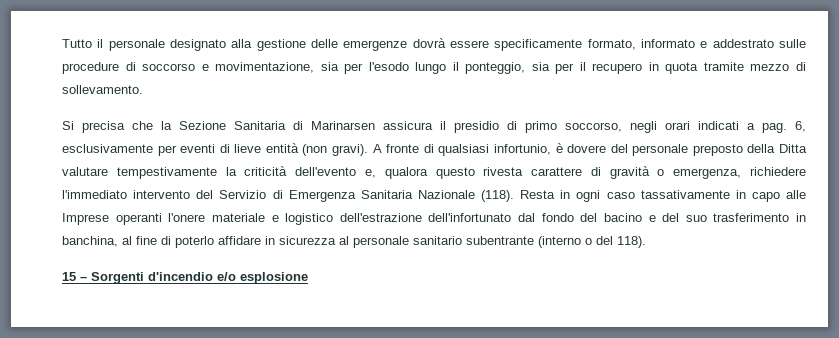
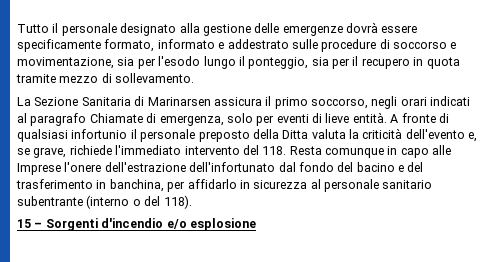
- Si precisa che la Sezione Sanitaria di Marinarsen assicura il presidio di primo soccorso, negli orari indicati a pag. 6, esclusivamente per eventi di lieve entità (non gravi).
+ La Sezione Sanitaria di Marinarsen assicura il primo soccorso, negli orari indicati al paragrafo Chiamate di emergenza, solo per eventi di lieve entità.
- A fronte di qualsiasi infortunio, è dovere del personale preposto della Ditta valutare tempestivamente la criticità dell'evento e, qualora questo rivesta carattere di gravità o emergenza, richiedere l'immediato intervento del Servizio di Emergenza Sanitaria Nazionale (118). Resta in ogni caso tassativamente in capo alle Imprese operanti l'onere materiale e logistico dell'estrazione dell'infortunato dal fondo del bacino e del suo trasferimento in banchina, al fine di poterlo affidare in sicurezza al personale sanitario subentrante (interno o del 118).
+ A fronte di qualsiasi infortunio il personale preposto della Ditta valuta la criticità dell'evento e, se grave, richiede l'immediato intervento del 118. Resta comunque in capo alle Imprese l'onere dell'estrazione dell'infortunato dal fondo del bacino e del trasferimento in banchina, per affidarlo in sicurezza al personale sanitario subentrante (interno o del 118).

